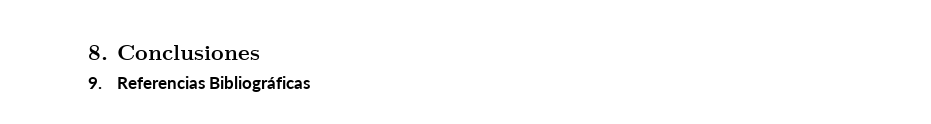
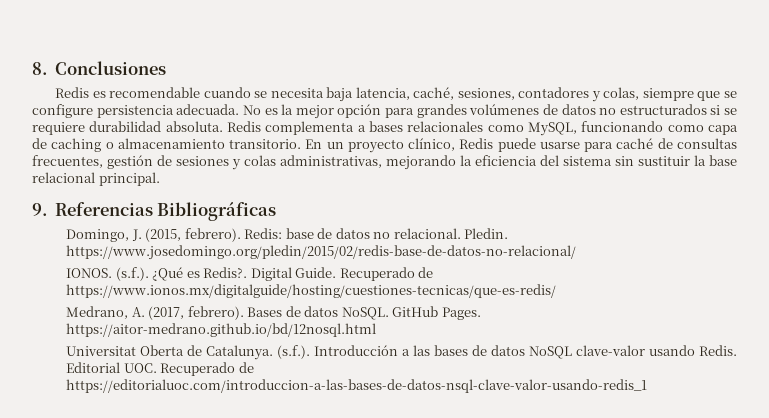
+ Redis es recomendable cuando se necesita baja latencia, caché, sesiones, contadores y colas, siempre que se configure persistencia adecuada. No es la mejor opción para grandes volúmenes de datos no estructurados si se requiere durabilidad absoluta. Redis complementa a bases relacionales como MySQL, funcionando como capa de caching o almacenamiento transitorio. En un proyecto clínico, Redis puede usarse para caché de consultas frecuentes, gestión de sesiones y colas administrativas, mejorando la eficiencia del sistema sin sustituir la base relacional principal.
  9. Referencias Bibliográficas
+ Domingo, J. (2015, febrero). Redis: base de datos no relacional. Pledin. https://www.josedomingo.org/pledin/2015/02/redis-base-de-datos-no-relacional/
+ IONOS. (s.f.). ¿Qué es Redis?. Digital Guide. Recuperado de https://www.ionos.mx/digitalguide/hosting/cuestiones-tecnicas/que-es-redis/
+ Medrano, A. (2017, febrero). Bases de datos NoSQL. GitHub Pages. https://aitor-medrano.github.io/bd/12nosql.html
+ Universitat Oberta de Catalunya. (s.f.). Introducción a las bases de datos NoSQL clave-valor usando Redis. Editorial UOC. Recuperado de https://editorialuoc.com/introduccion-a-las-bases-de-datos-nsql-clave-valor-usando-redis_1

